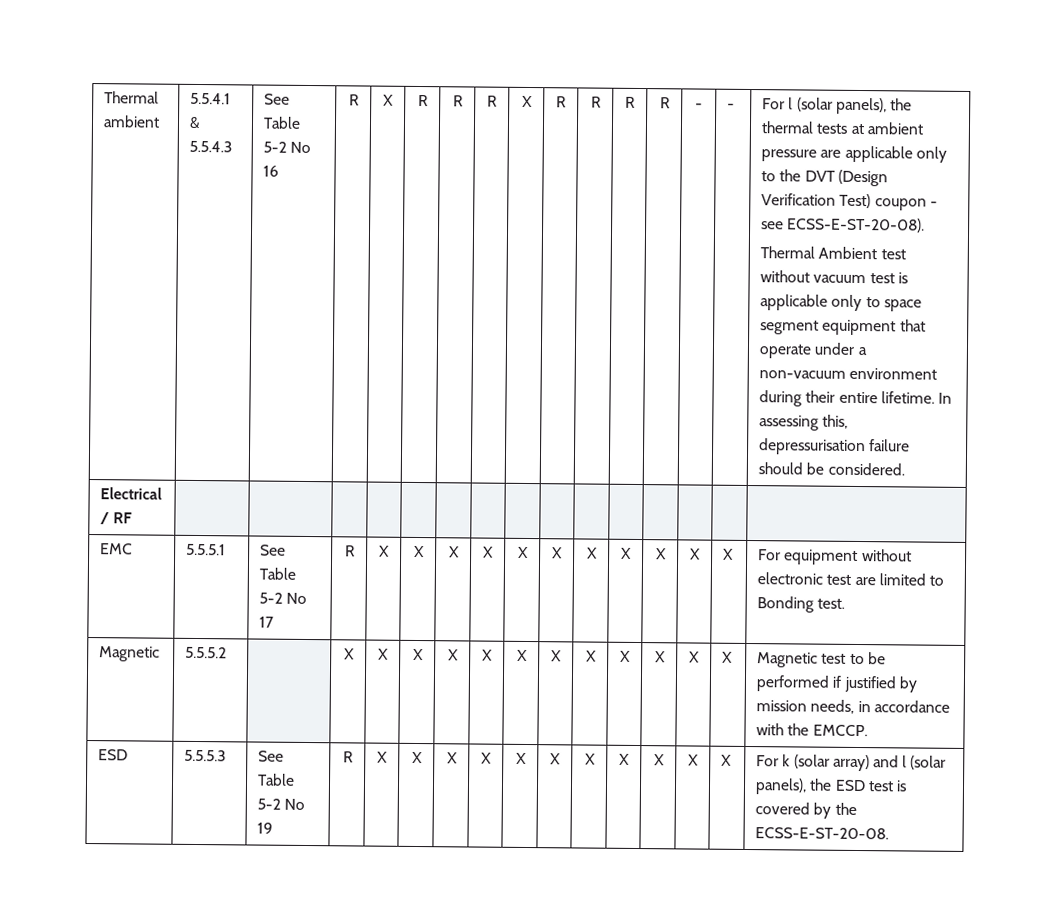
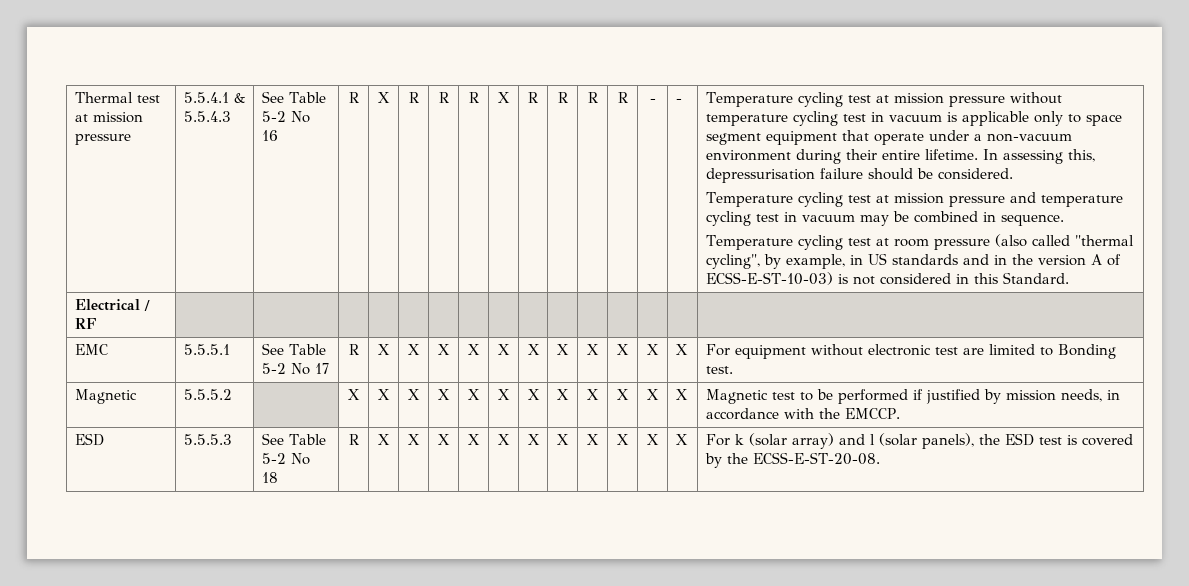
- Thermal ambient
+ Thermal test at mission pressure
- For l (solar panels), the thermal tests at ambient pressure are applicable only to the DVT (Design Verification Test) coupon - see ECSS-E-ST-20-08).
- Thermal Ambient test without vacuum test is applicable only to space segment equipment that operate under a non-vacuum environment during their entire lifetime.
+ Temperature cycling test at mission pressure without temperature cycling test in vacuum is applicable only to space segment equipment that operate under a non-vacuum environment during their entire lifetime.
+ Temperature cycling test at mission pressure and temperature cycling test in vacuum may be combined in sequence.
+ Temperature cycling test at room pressure (also called "thermal cycling", by example, in US standards and in the version A of ECSS-E-ST-10-03) is not considered in this Standard.
- ESD | 5.5.5.3 | See Table 5-2 No 19 | R | X | X | X | X | X | X | X | X | X | X | X | For k (solar array) and l (solar panels), the ESD test is covered by the ECSS-E-ST-20-08.
+ ESD | 5.5.5.3 | See Table 5-2 No 18 | R | X | X | X | X | X | X | X | X | X | X | X | For k (solar array) and l (solar panels), the ESD test is covered by the ECSS-E-ST-20-08.

